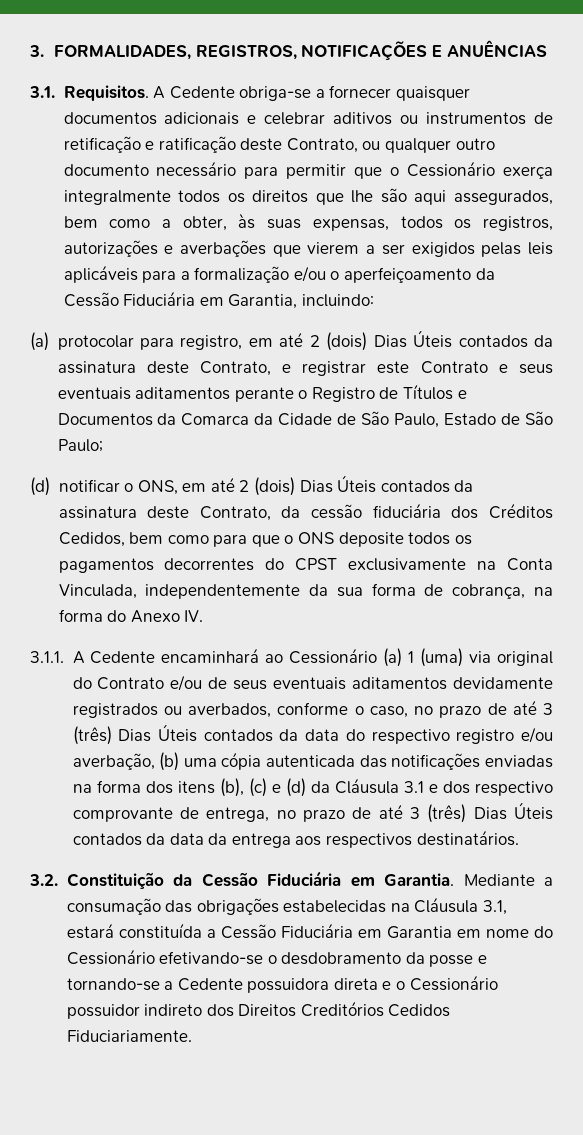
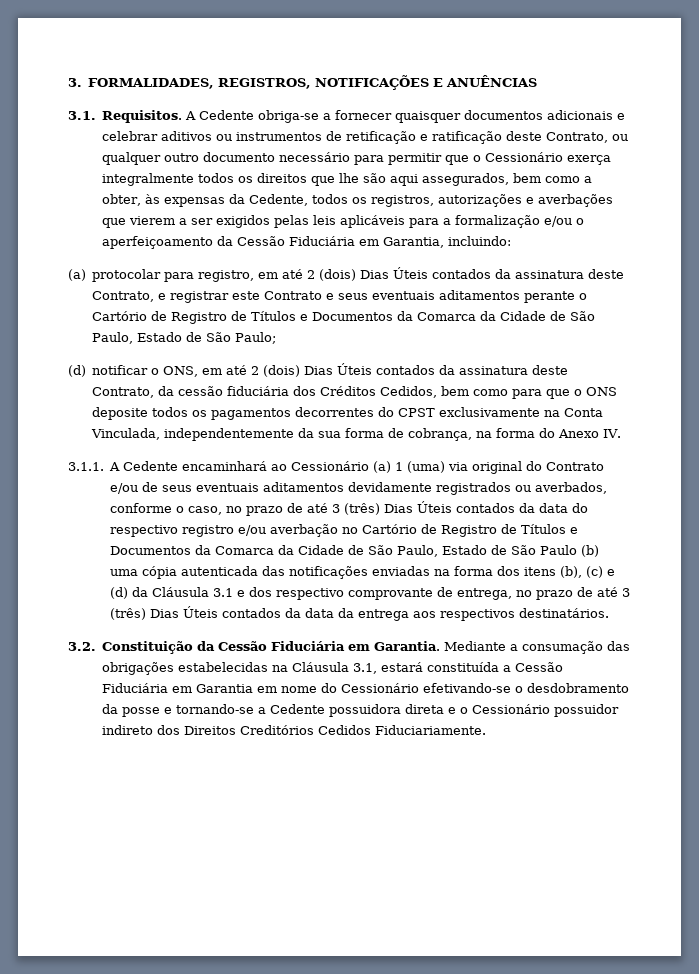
- A Cedente obriga-se a fornecer quaisquer documentos adicionais e celebrar aditivos ou instrumentos de retificação e ratificação deste Contrato, ou qualquer outro documento necessário para permitir que o Cessionário exerça integralmente todos os direitos que lhe são aqui assegurados, bem como a obter, às suas expensas, todos os registros, autorizações e averbações que vierem a ser exigidos pelas leis aplicáveis para a formalização e/ou o aperfeiçoamento da Cessão Fiduciária em Garantia, incluindo:
+ A Cedente obriga-se a fornecer quaisquer documentos adicionais e celebrar aditivos ou instrumentos de retificação e ratificação deste Contrato, ou qualquer outro documento necessário para permitir que o Cessionário exerça integralmente todos os direitos que lhe são aqui assegurados, bem como a obter, às expensas da Cedente, todos os registros, autorizações e averbações que vierem a ser exigidos pelas leis aplicáveis para a formalização e/ou o aperfeiçoamento da Cessão Fiduciária em Garantia, incluindo:
- (a) protocolar para registro, em até 2 (dois) Dias Úteis contados da assinatura deste Contrato, e registrar este Contrato e seus eventuais aditamentos perante o Registro de Títulos e Documentos da Comarca da Cidade de São Paulo, Estado de São Paulo;
+ (a) protocolar para registro, em até 2 (dois) Dias Úteis contados da assinatura deste Contrato, e registrar este Contrato e seus eventuais aditamentos perante o Cartório de Registro de Títulos e Documentos da Comarca da Cidade de São Paulo, Estado de São Paulo;
- 3.1.1. A Cedente encaminhará ao Cessionário (a) 1 (uma) via original do Contrato e/ou de seus eventuais aditamentos devidamente registrados ou averbados, conforme o caso, no prazo de até 3 (três) Dias Úteis contados da data do respectivo registro e/ou averbação, (b) uma cópia autenticada das notificações enviadas na forma dos itens (b), (c) e (d) da Cláusula 3.1 e dos respectivo comprovante de entrega, no prazo de até 3 (três) Dias Úteis contados da data da entrega aos respectivos destinatários.
+ 3.1.1. A Cedente encaminhará ao Cessionário (a) 1 (uma) via original do Contrato e/ou de seus eventuais aditamentos devidamente registrados ou averbados, conforme o caso, no prazo de até 3 (três) Dias Úteis contados da data do respectivo registro e/ou averbação no Cartório de Registro de Títulos e Documentos da Comarca da Cidade de São Paulo, Estado de São Paulo (b) uma cópia autenticada das notificações enviadas na forma dos itens (b), (c) e (d) da Cláusula 3.1 e dos respectivo comprovante de entrega, no prazo de até 3 (três) Dias Úteis contados da data da entrega aos respectivos destinatários.

